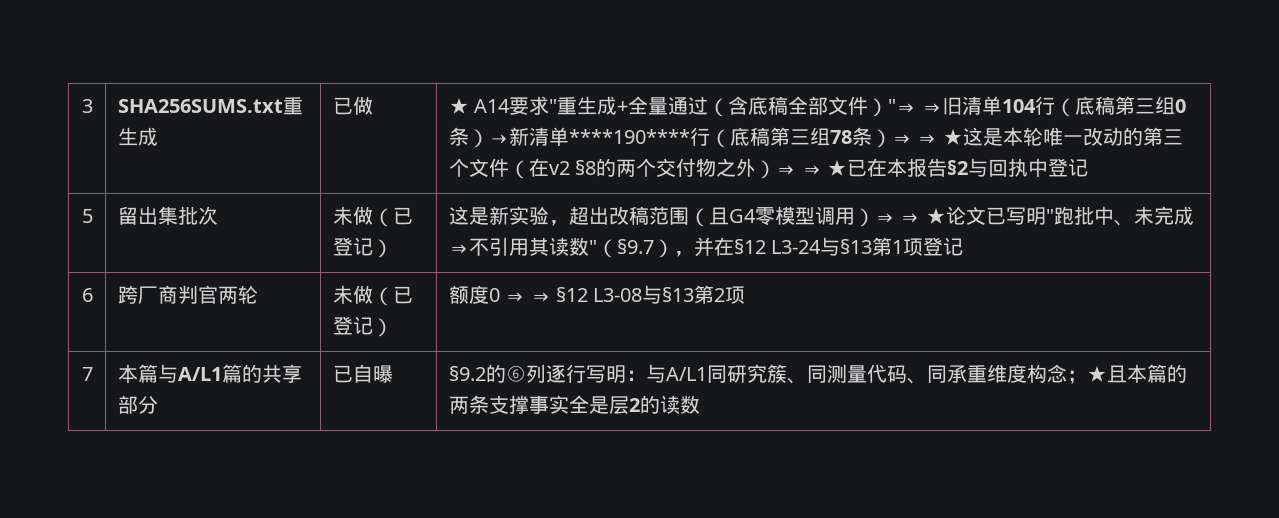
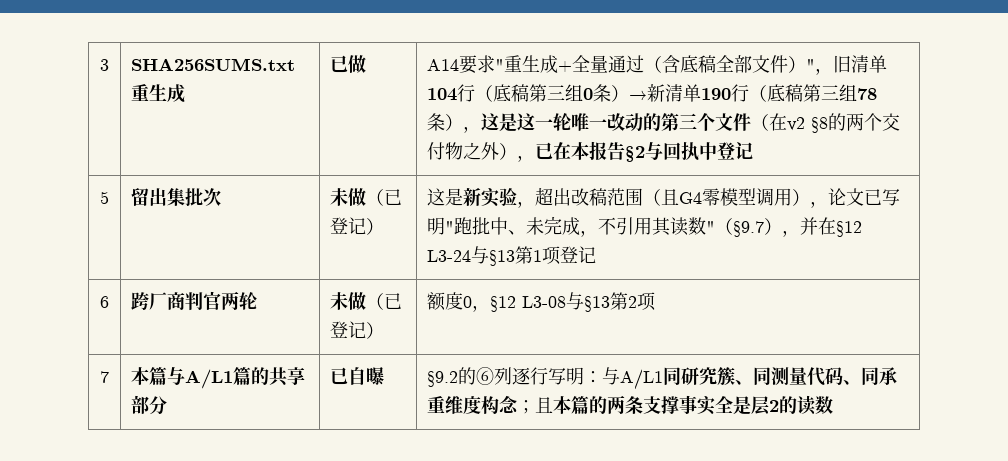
- ★ A14要求"重生成+全量通过（含底稿全部文件）"⇒ ⇒旧清单104行（底稿第三组0条）→新清单****190****行（底稿第三组78条）⇒ ⇒ ★这是本轮唯一改动的第三个文件（在v2 §8的两个交付物之外）⇒ ⇒ ★已在本报告§2与回执中登记
+ A14要求"重生成+全量通过（含底稿全部文件）"，旧清单104行（底稿第三组0条）→新清单190行（底稿第三组78条），这是这一轮唯一改动的第三个文件（在v2 §8的两个交付物之外），已在本报告§2与回执中登记
- 这是新实验，超出改稿范围（且G4零模型调用）⇒ ⇒ ★论文已写明"跑批中、未完成⇒不引用其读数"（§9.7），并在§12 L3-24与§13第1项登记
+ 这是新实验，超出改稿范围（且G4零模型调用），论文已写明"跑批中、未完成，不引用其读数"（§9.7），并在§12 L3-24与§13第1项登记
- 6 | 跨厂商判官两轮 | 未做（已登记） | 额度0 ⇒ ⇒ §12 L3-08与§13第2项
+ 6 | 跨厂商判官两轮 | 未做（已登记） | 额度0，§12 L3-08与§13第2项
- 7 | 本篇与A/L1篇的共享部分 | 已自曝 | §9.2的⑥列逐行写明：与A/L1同研究簇、同测量代码、同承重维度构念；★且本篇的两条支撑事实全是层2的读数
+ 7 | 本篇与A/L1篇的共享部分 | 已自曝 | §9.2的⑥列逐行写明：与A/L1同研究簇、同测量代码、同承重维度构念；且本篇的两条支撑事实全是层2的读数

